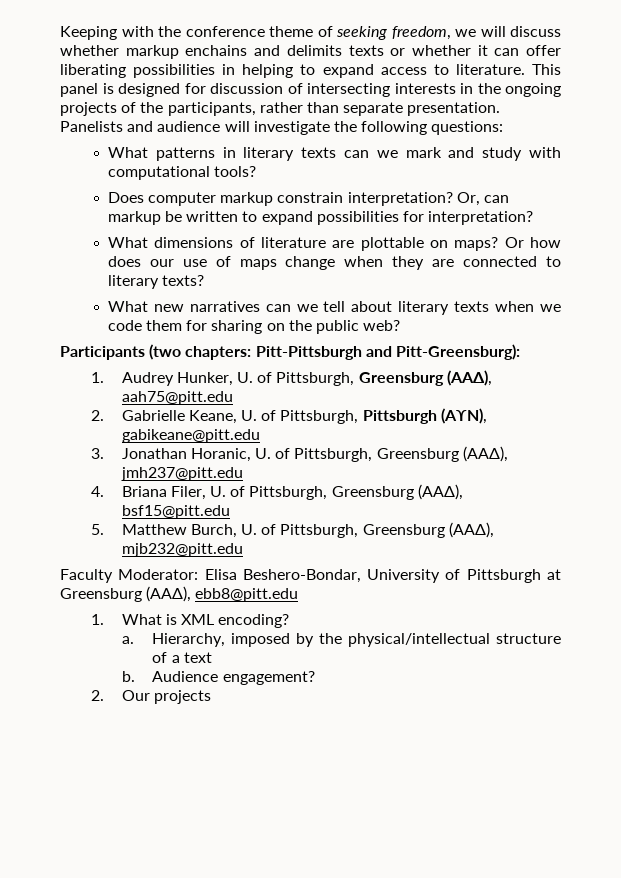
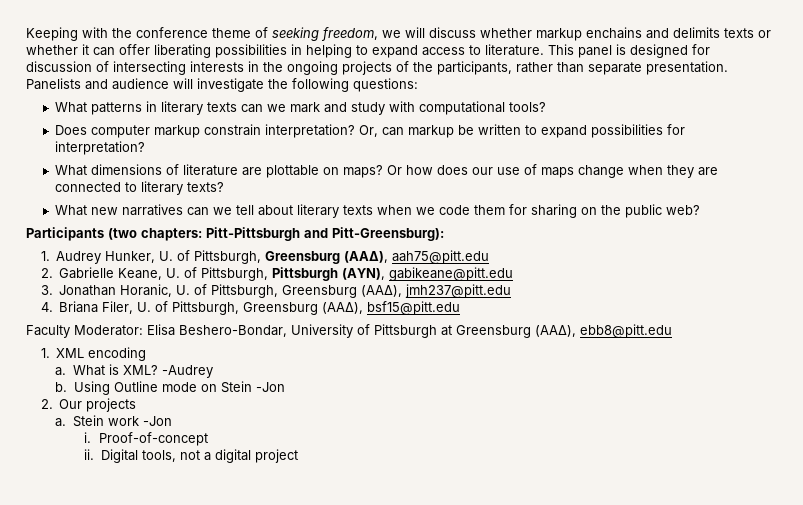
- 5. Matthew Burch, U. of Pittsburgh, Greensburg (ΑΑΔ), mjb232@pitt.edu
- 1. What is XML encoding?
- a. Hierarchy, imposed by the physical/intellectual structure of a text
- b. Audience engagement?
+ 1. XML encoding
+ a. What is XML? -Audrey
+ b. Using Outline mode on Stein -Jon
  2. Our projects
+ a. Stein work -Jon
+ i. Proof-of-concept
+ ii. Digital tools, not a digital project

